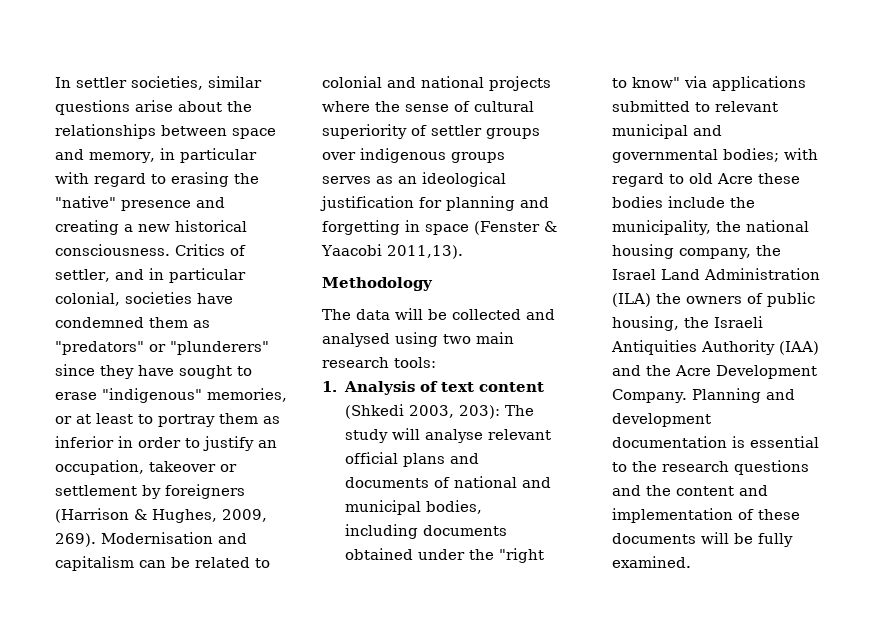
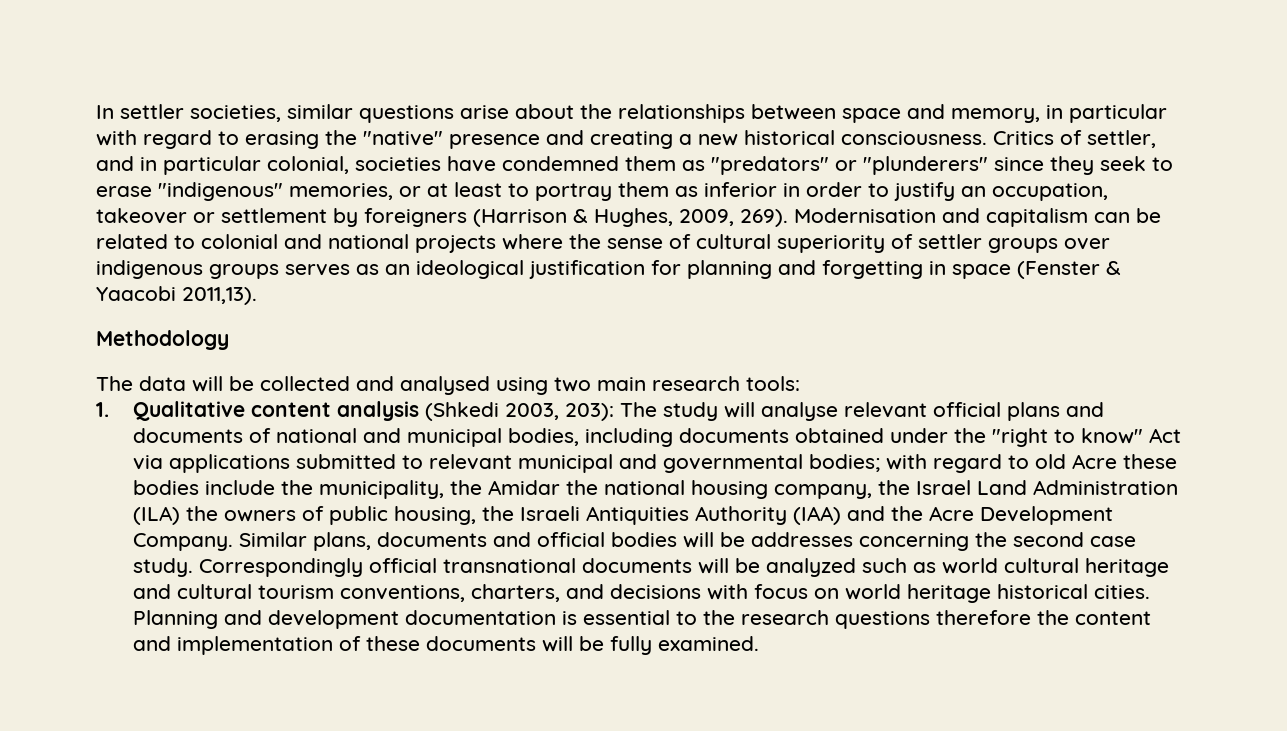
- Critics of settler, and in particular colonial, societies have condemned them as "predators" or "plunderers" since they have sought to erase "indigenous" memories, or at least to portray them as inferior in order to justify an occupation, takeover or settlement by foreigners (Harrison & Hughes, 2009, 269).
+ Critics of settler, and in particular colonial, societies have condemned them as "predators" or "plunderers" since they seek to erase "indigenous" memories, or at least to portray them as inferior in order to justify an occupation, takeover or settlement by foreigners (Harrison & Hughes, 2009, 269).
- 1. Analysis of text content (Shkedi 2003, 203):
+ 1. Qualitative content analysis (Shkedi 2003, 203):
- The study will analyse relevant official plans and documents of national and municipal bodies, including documents obtained under the "right to know" via applications submitted to relevant municipal and governmental bodies;
+ The study will analyse relevant official plans and documents of national and municipal bodies, including documents obtained under the "right to know" Act via applications submitted to relevant municipal and governmental bodies;
- with regard to old Acre these bodies include the municipality, the national housing company, the Israel Land Administration (ILA) the owners of public housing, the Israeli Antiquities Authority (IAA) and the Acre Development Company.
+ with regard to old Acre these bodies include the municipality, the Amidar the national housing company, the Israel Land Administration (ILA) the owners of public housing, the Israeli Antiquities Authority (IAA) and the Acre Development Company.
+ Similar plans, documents and official bodies will be addresses concerning the second case study. Correspondingly official transnational documents will be analyzed such as world cultural heritage and cultural tourism conventions, charters, and decisions with focus on world heritage historical cities.
- Planning and development documentation is essential to the research questions and the content and implementation of these documents will be fully examined.
+ Planning and development documentation is essential to the research questions therefore the content and implementation of these documents will be fully examined.

